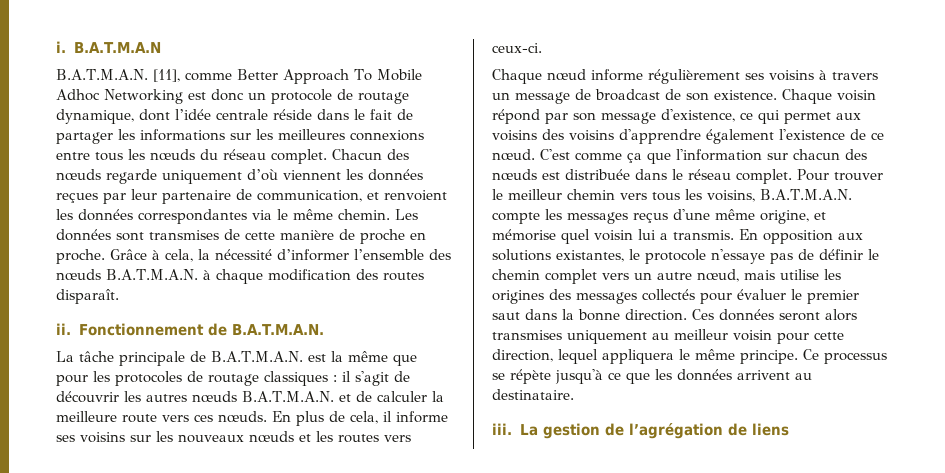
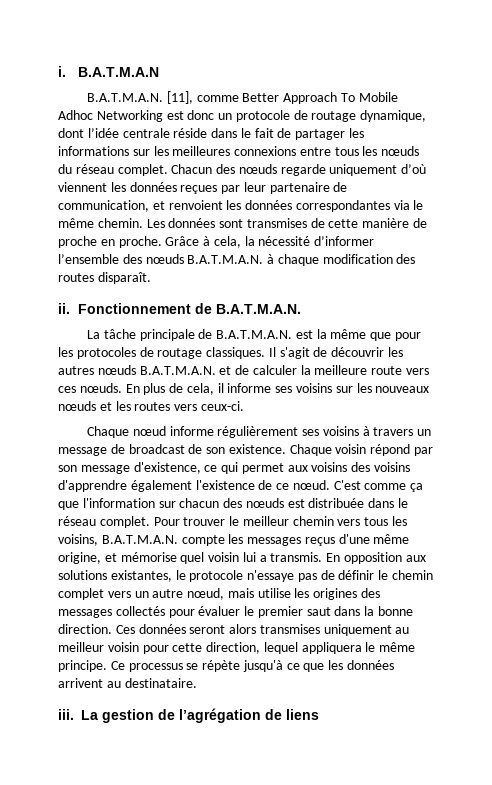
- La tâche principale de B.A.T.M.A.N. est la même que pour les protocoles de routage classiques : il s'agit de découvrir les autres nœuds B.A.T.M.A.N. et de calculer la meilleure route vers ces nœuds.
+ La tâche principale de B.A.T.M.A.N. est la même que pour les protocoles de routage classiques. Il s'agit de découvrir les autres nœuds B.A.T.M.A.N. et de calculer la meilleure route vers ces nœuds.

